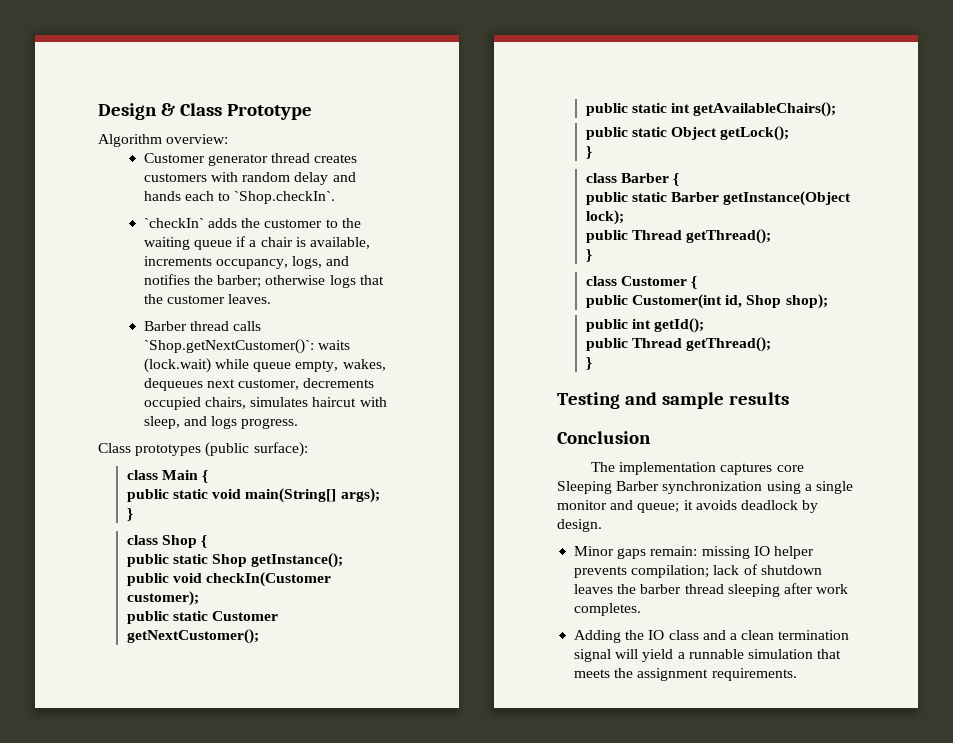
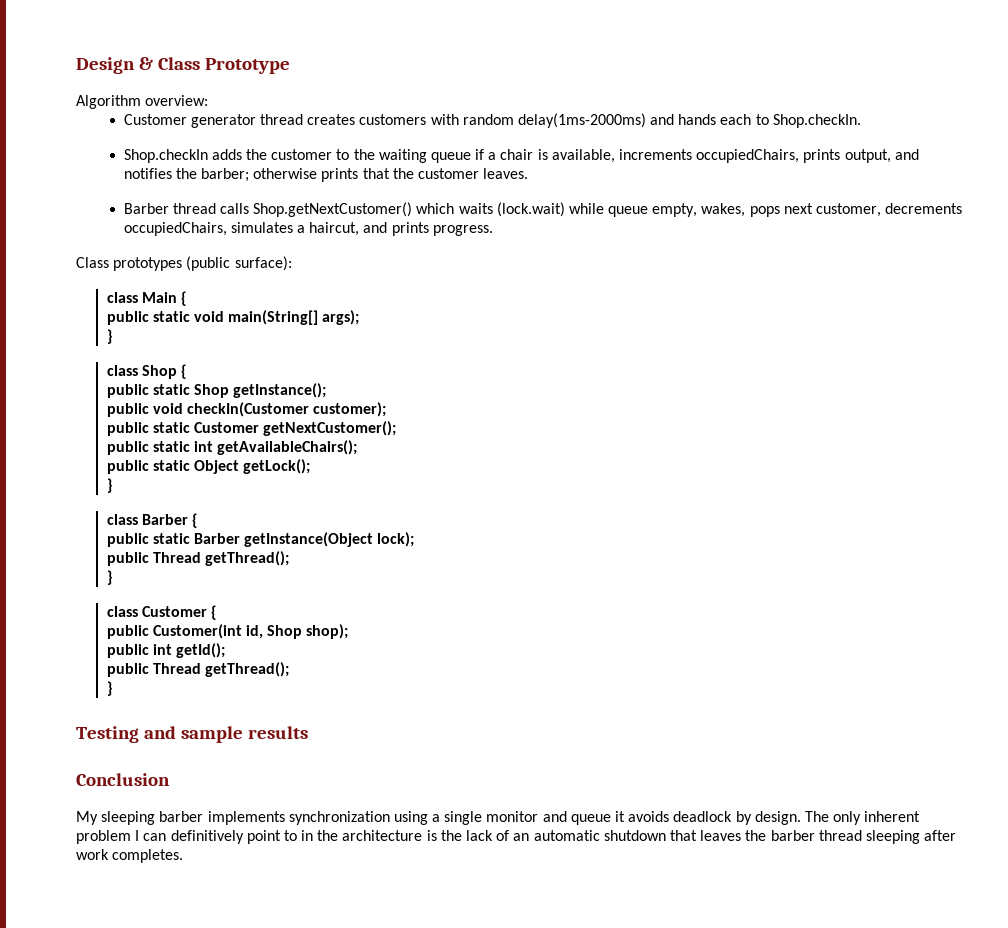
- Customer generator thread creates customers with random delay and hands each to `Shop.checkIn`.
- `checkIn` adds the customer to the waiting queue if a chair is available, increments occupancy, logs, and notifies the barber; otherwise logs that the customer leaves.
+ Customer generator thread creates customers with random delay(1ms-2000ms) and hands each to Shop.checkIn.
+ Shop.checkIn adds the customer to the waiting queue if a chair is available, increments occupiedChairs, prints output, and notifies the barber; otherwise prints that the customer leaves.
- Barber thread calls `Shop.getNextCustomer()`: waits (lock.wait) while queue empty, wakes, dequeues next customer, decrements occupied chairs, simulates haircut with sleep, and logs progress.
+ Barber thread calls Shop.getNextCustomer() which waits (lock.wait) while queue empty, wakes, pops next customer, decrements occupiedChairs, simulates a haircut, and prints progress.
- The implementation captures core Sleeping Barber synchronization using a single monitor and queue; it avoids deadlock by design.
- Minor gaps remain: missing IO helper prevents compilation; lack of shutdown leaves the barber thread sleeping after work completes.
+ My sleeping barber implements synchronization using a single monitor and queue it avoids deadlock by design. The only inherent problem I can definitively point to in the architecture is the lack of an automatic shutdown that leaves the barber thread sleeping after work completes.
- Adding the IO class and a clean termination signal will yield a runnable simulation that meets the assignment requirements.

